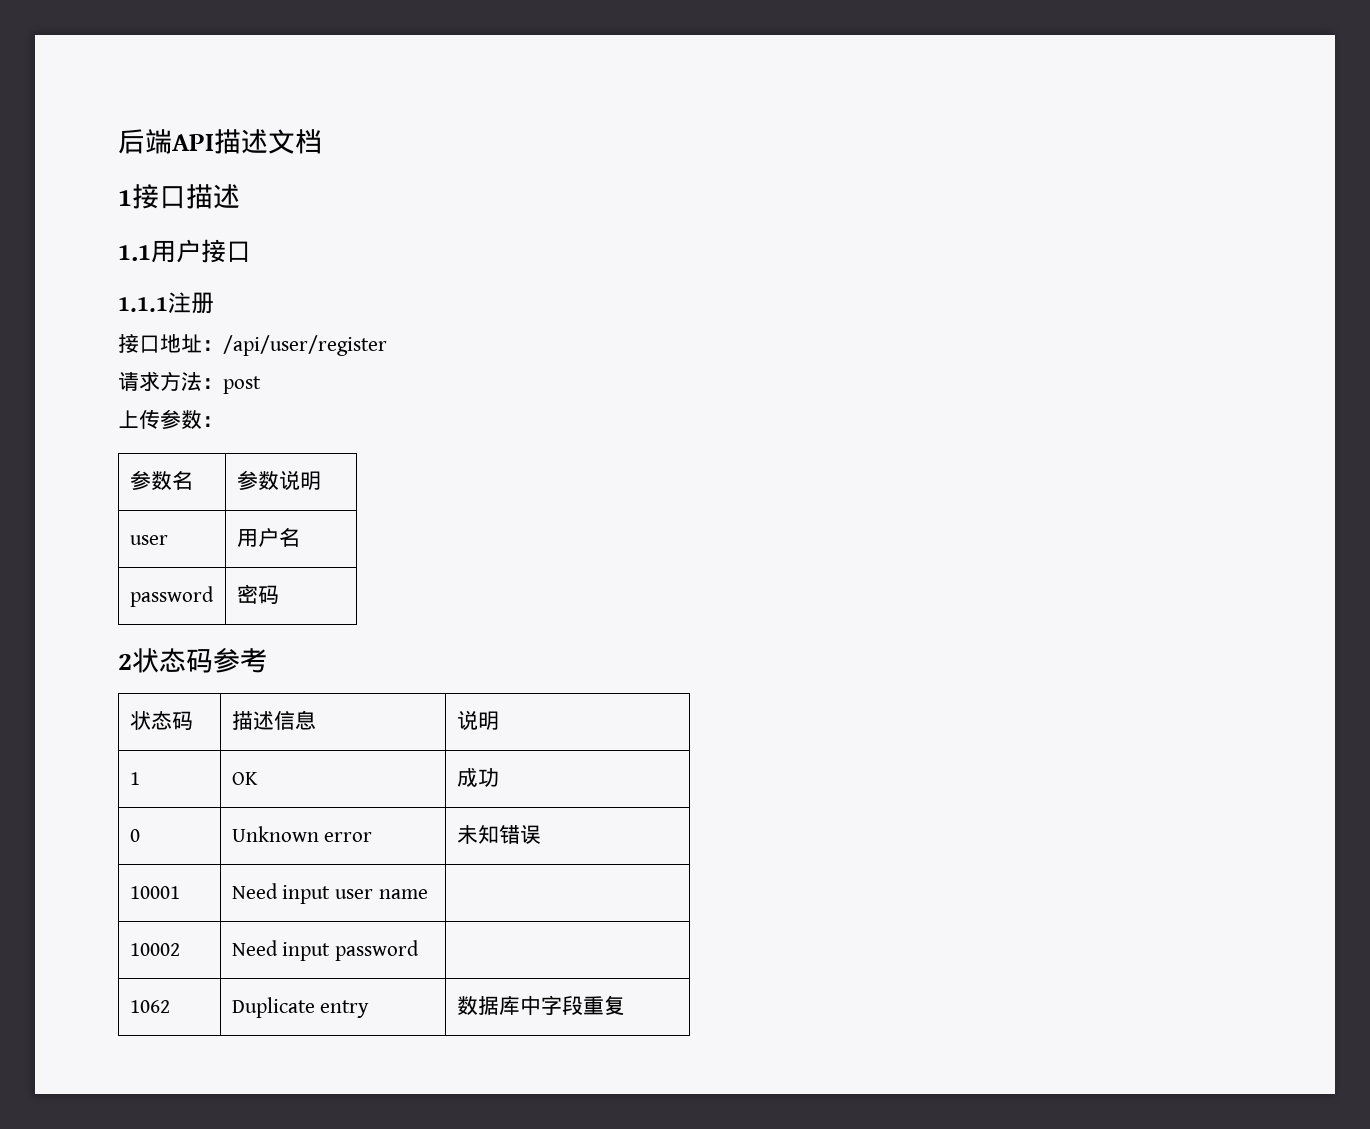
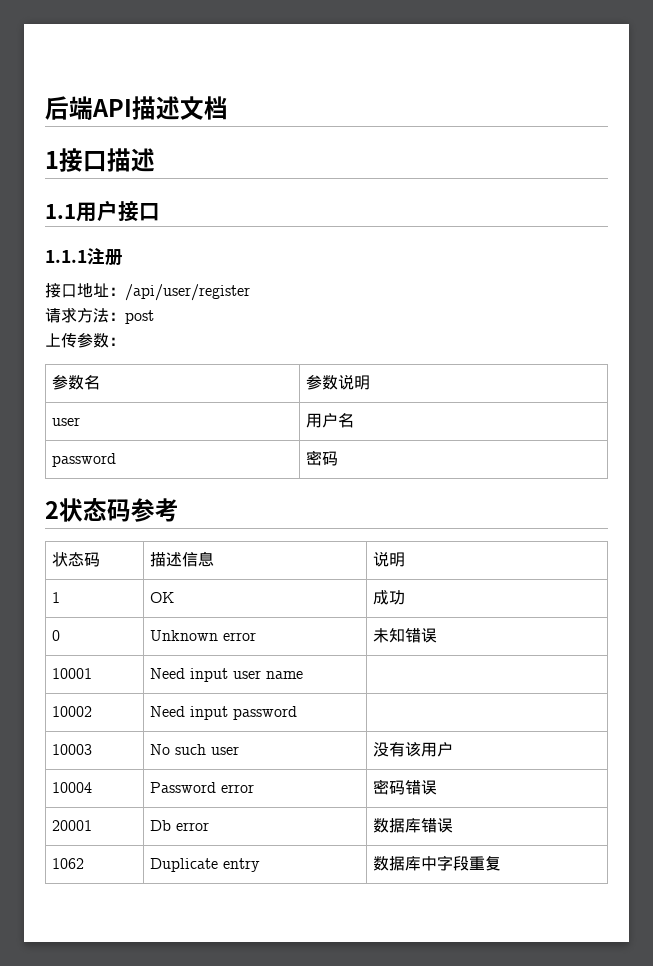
+ 10003 | No such user | 没有该用户
+ 10004 | Password error | 密码错误
+ 20001 | Db error | 数据库错误

